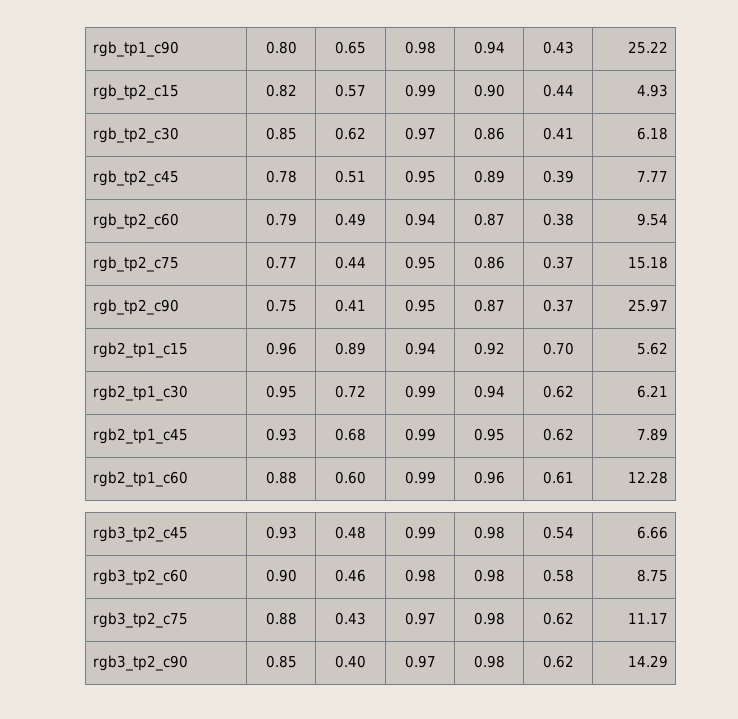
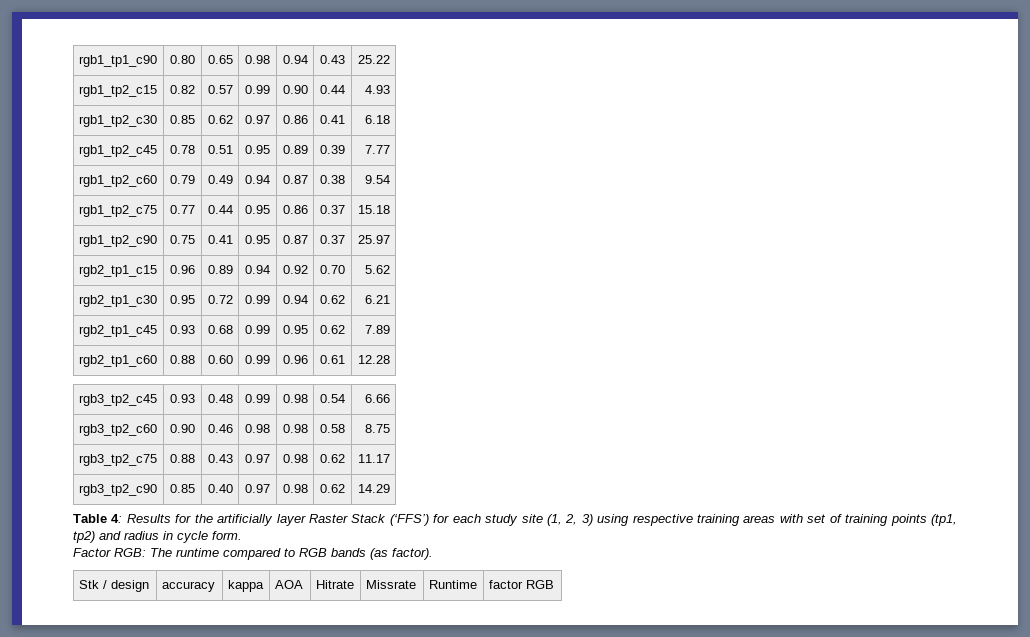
- rgb_tp1_c90 | 0.80 | 0.65 | 0.98 | 0.94 | 0.43 | 25.22
+ rgb1_tp1_c90 | 0.80 | 0.65 | 0.98 | 0.94 | 0.43 | 25.22
- rgb_tp2_c15 | 0.82 | 0.57 | 0.99 | 0.90 | 0.44 | 4.93
+ rgb1_tp2_c15 | 0.82 | 0.57 | 0.99 | 0.90 | 0.44 | 4.93
- rgb_tp2_c30 | 0.85 | 0.62 | 0.97 | 0.86 | 0.41 | 6.18
+ rgb1_tp2_c30 | 0.85 | 0.62 | 0.97 | 0.86 | 0.41 | 6.18
- rgb_tp2_c45 | 0.78 | 0.51 | 0.95 | 0.89 | 0.39 | 7.77
+ rgb1_tp2_c45 | 0.78 | 0.51 | 0.95 | 0.89 | 0.39 | 7.77
- rgb_tp2_c60 | 0.79 | 0.49 | 0.94 | 0.87 | 0.38 | 9.54
+ rgb1_tp2_c60 | 0.79 | 0.49 | 0.94 | 0.87 | 0.38 | 9.54
- rgb_tp2_c75 | 0.77 | 0.44 | 0.95 | 0.86 | 0.37 | 15.18
+ rgb1_tp2_c75 | 0.77 | 0.44 | 0.95 | 0.86 | 0.37 | 15.18
- rgb_tp2_c90 | 0.75 | 0.41 | 0.95 | 0.87 | 0.37 | 25.97
+ rgb1_tp2_c90 | 0.75 | 0.41 | 0.95 | 0.87 | 0.37 | 25.97
+ Table 4: Results for the artificially layer Raster Stack (‘FFS’) for each study site (1, 2, 3) using respective training areas with set of training points (tp1, tp2) and radius in cycle form.
+ Factor RGB: The runtime compared to RGB bands (as factor).
+ Stk / design | accuracy | kappa | AOA | Hitrate | Missrate | Runtime | factor RGB

